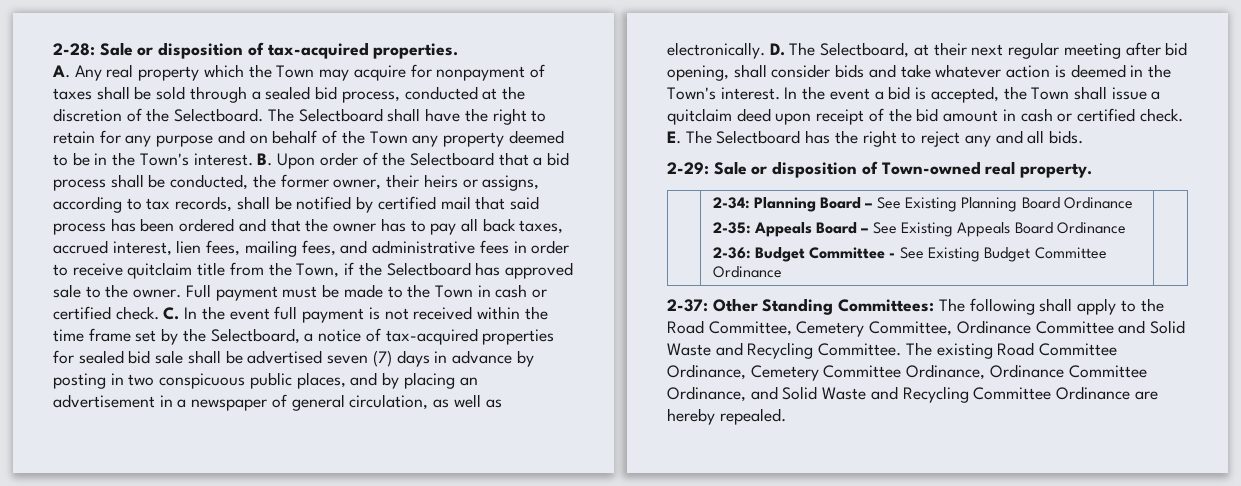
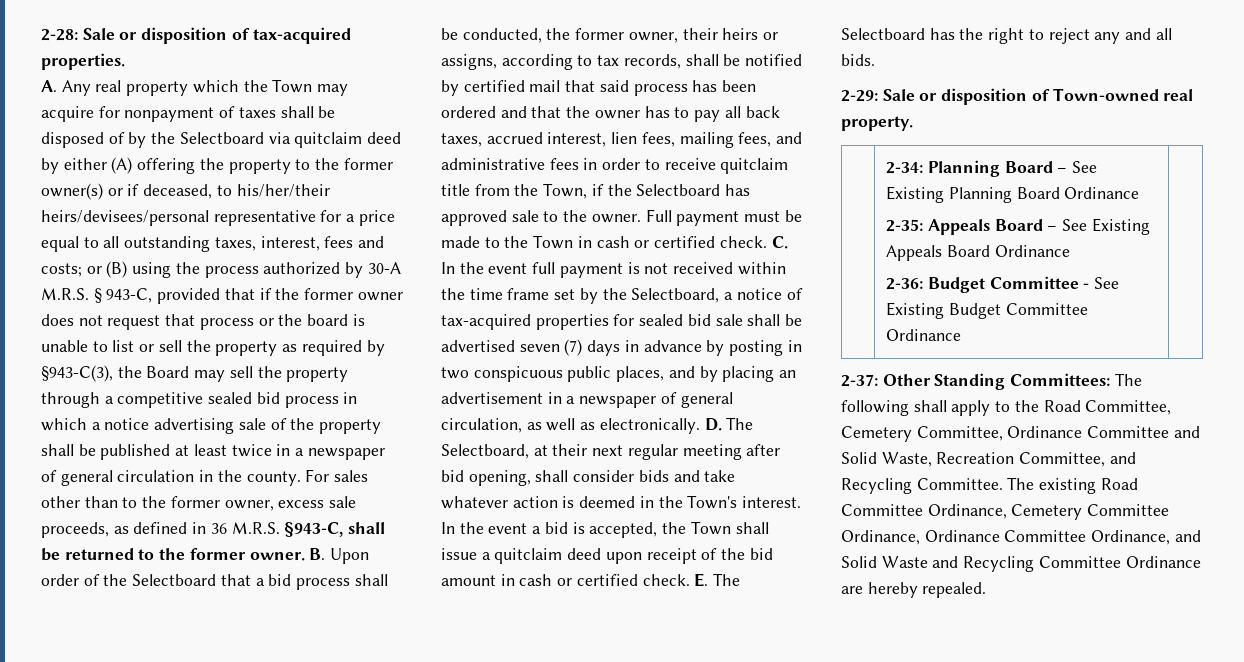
- A. Any real property which the Town may acquire for nonpayment of taxes shall be sold through a sealed bid process, conducted at the discretion of the Selectboard. The Selectboard shall have the right to retain for any purpose and on behalf of the Town any property deemed to be in the Town's interest.
+ A. Any real property which the Town may acquire for nonpayment of taxes shall be disposed of by the Selectboard via quitclaim deed by either (A) offering the property to the former owner(s) or if deceased, to his/her/their heirs/devisees/personal representative for a price equal to all outstanding taxes, interest, fees and costs; or (B) using the process authorized by 30-A M.R.S. § 943-C, provided that if the former owner does not request that process or the board is unable to list or sell the property as required by §943-C(3), the Board may sell the property through a competitive sealed bid process in which a notice advertising sale of the property shall be published at least twice in a newspaper of general circulation in the county. For sales other than to the former owner, excess sale proceeds, as defined in 36 M.R.S. §943-C, shall be returned to the former owner.
- 2-37: Other Standing Committees: The following shall apply to the Road Committee, Cemetery Committee, Ordinance Committee and Solid Waste and Recycling Committee.
+ 2-37: Other Standing Committees: The following shall apply to the Road Committee, Cemetery Committee, Ordinance Committee and Solid Waste, Recreation Committee, and Recycling Committee.

